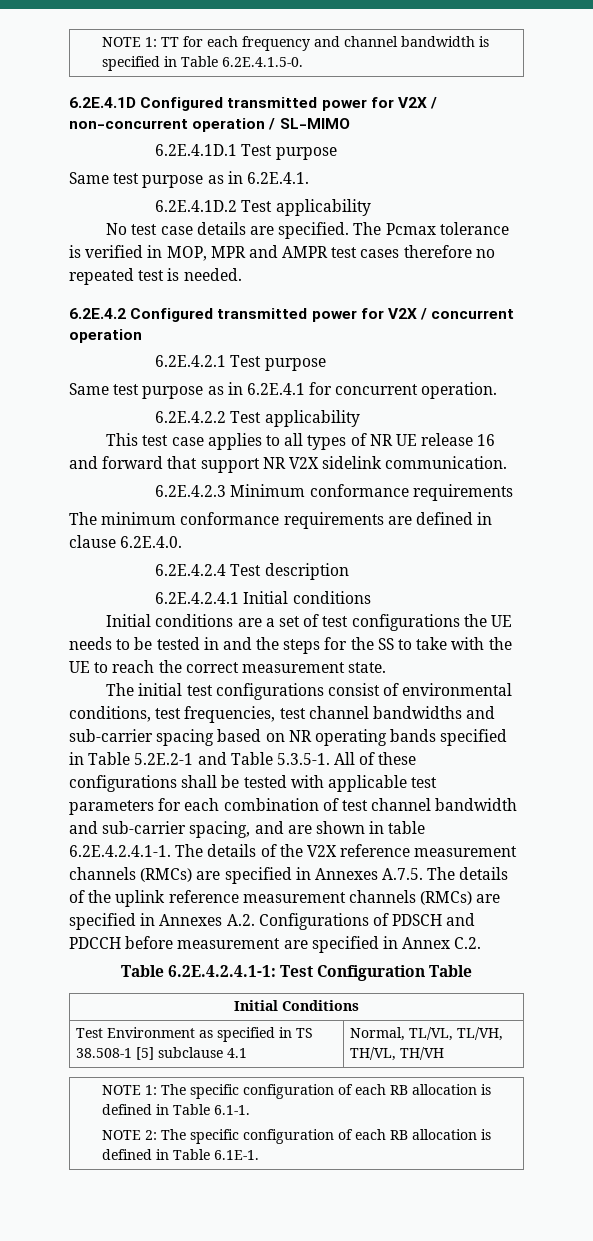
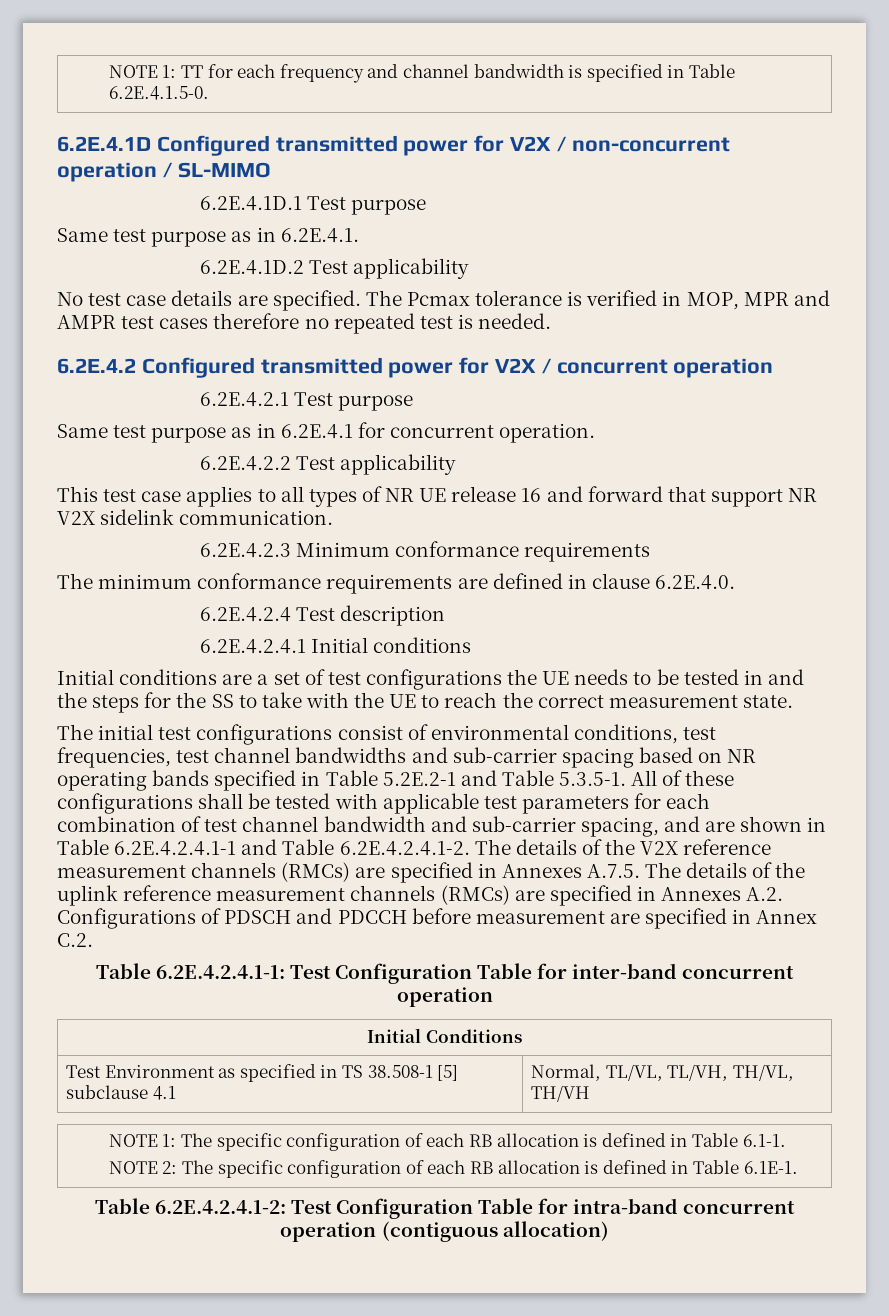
- The initial test configurations consist of environmental conditions, test frequencies, test channel bandwidths and sub-carrier spacing based on NR operating bands specified in Table 5.2E.2-1 and Table 5.3.5-1. All of these configurations shall be tested with applicable test parameters for each combination of test channel bandwidth and sub-carrier spacing, and are shown in table 6.2E.4.2.4.1-1. The details of the V2X reference measurement channels (RMCs) are specified in Annexes A.7.5. The details of the uplink reference measurement channels (RMCs) are specified in Annexes A.2. Configurations of PDSCH and PDCCH before measurement are specified in Annex C.2.
+ The initial test configurations consist of environmental conditions, test frequencies, test channel bandwidths and sub-carrier spacing based on NR operating bands specified in Table 5.2E.2-1 and Table 5.3.5-1. All of these configurations shall be tested with applicable test parameters for each combination of test channel bandwidth and sub-carrier spacing, and are shown in Table 6.2E.4.2.4.1-1 and Table 6.2E.4.2.4.1-2. The details of the V2X reference measurement channels (RMCs) are specified in Annexes A.7.5. The details of the uplink reference measurement channels (RMCs) are specified in Annexes A.2. Configurations of PDSCH and PDCCH before measurement are specified in Annex C.2.
- Table 6.2E.4.2.4.1-1: Test Configuration Table
+ Table 6.2E.4.2.4.1-1: Test Configuration Table for inter-band concurrent operation
+ Table 6.2E.4.2.4.1-2: Test Configuration Table for intra-band concurrent operation (contiguous allocation)

